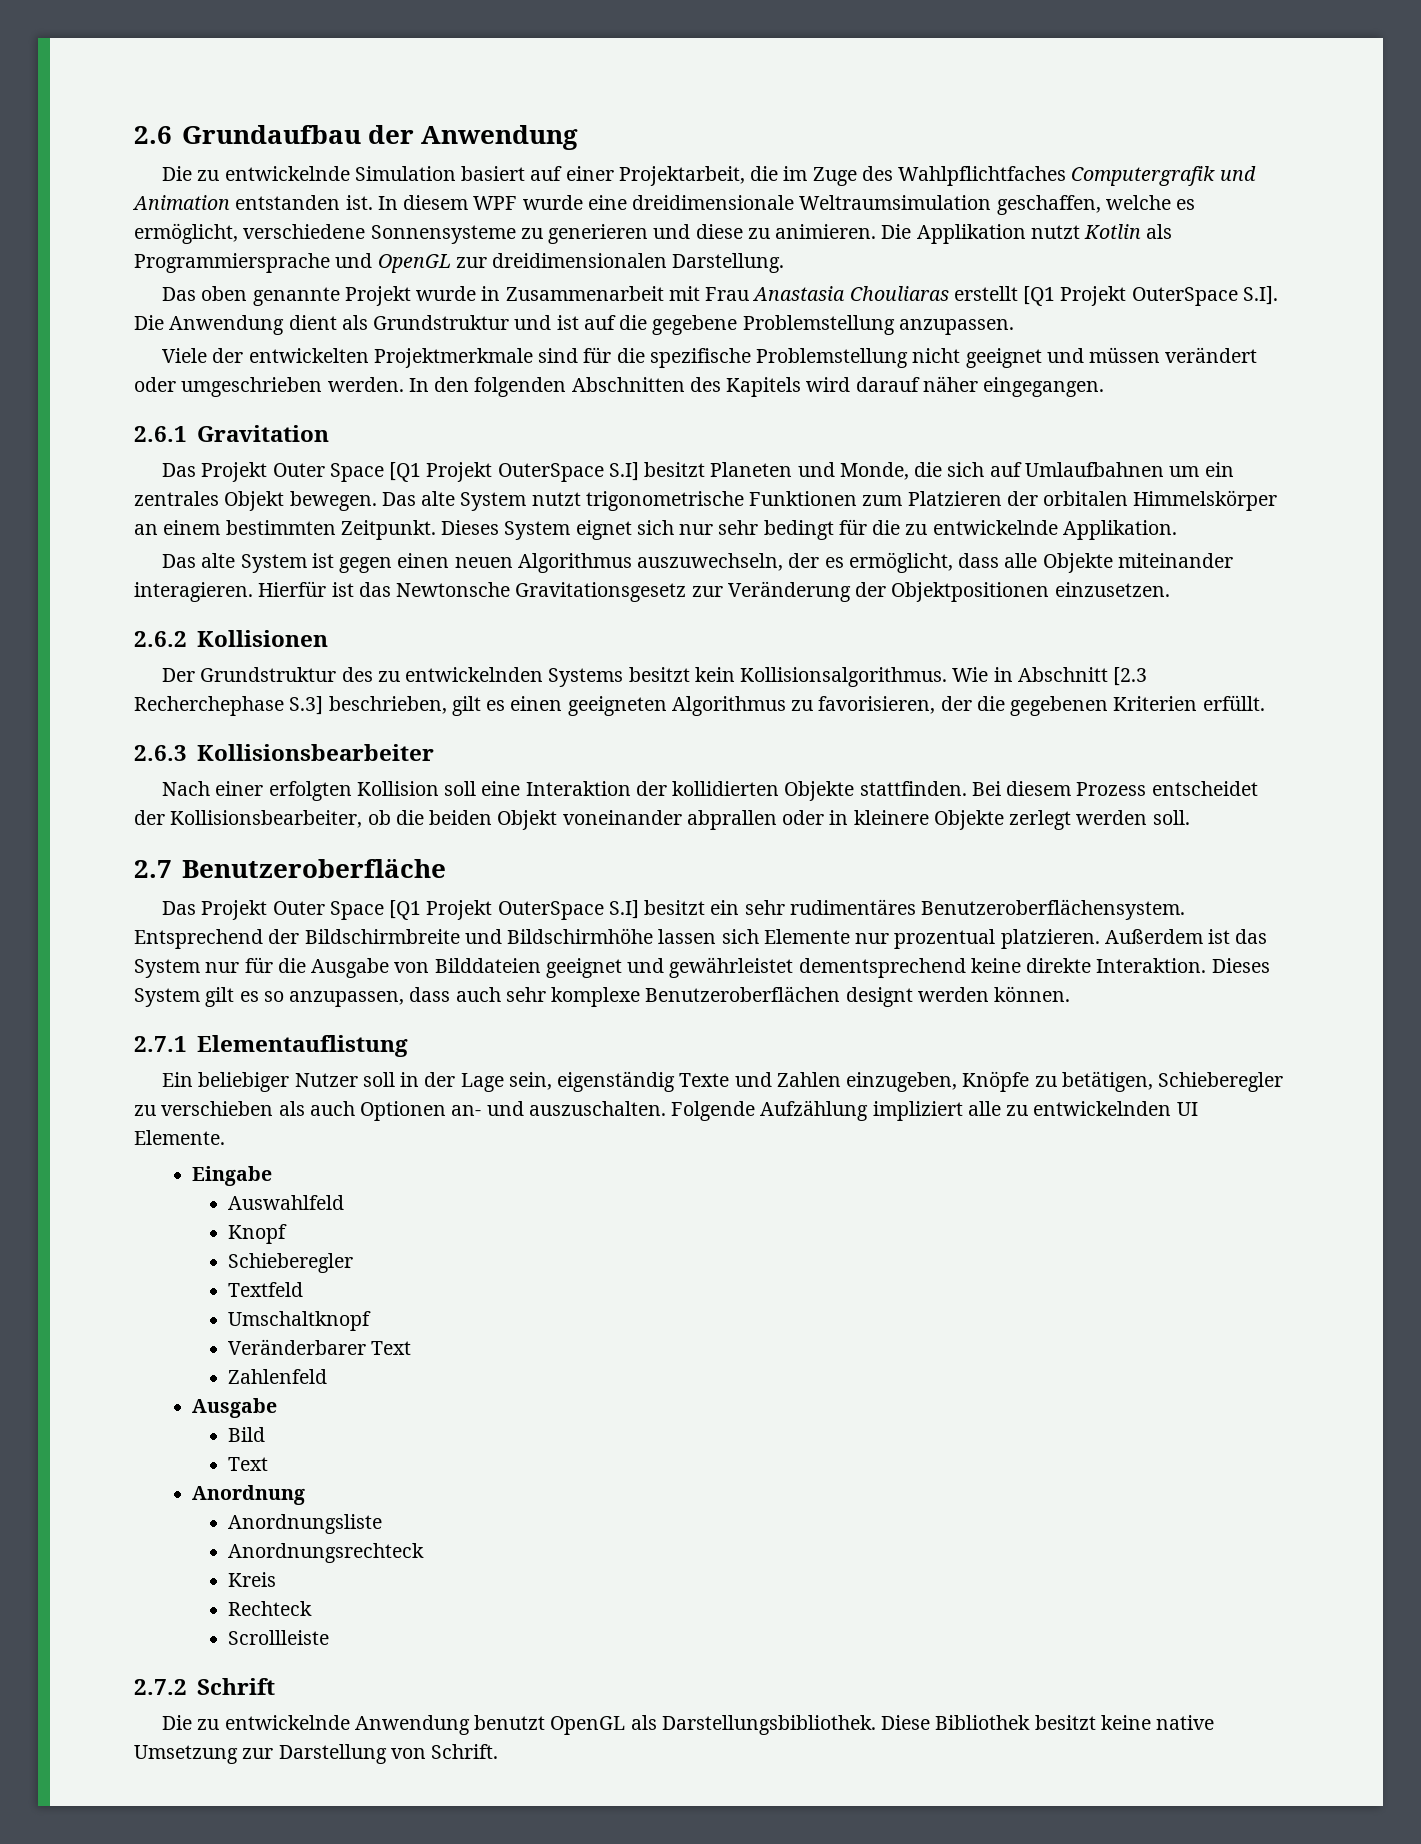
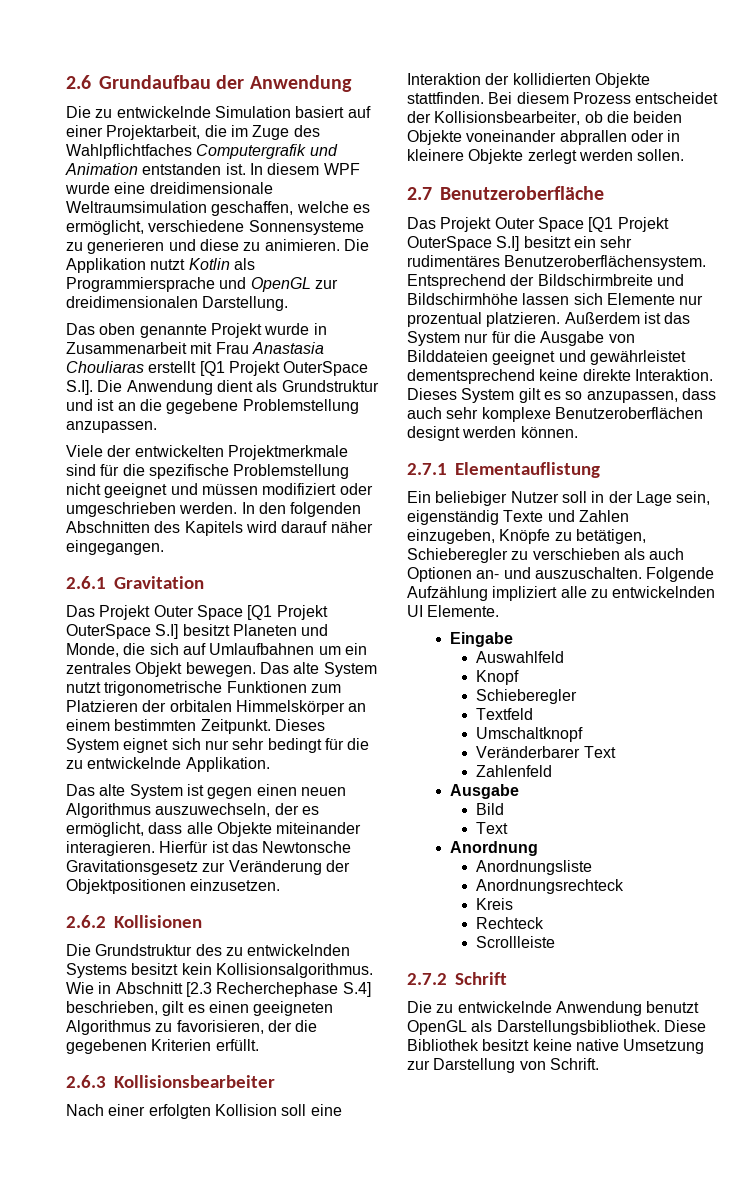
- Das oben genannte Projekt wurde in Zusammenarbeit mit Frau Anastasia Chouliaras erstellt [Q1 Projekt OuterSpace S.I]. Die Anwendung dient als Grundstruktur und ist auf die gegebene Problemstellung anzupassen.
+ Das oben genannte Projekt wurde in Zusammenarbeit mit Frau Anastasia Chouliaras erstellt [Q1 Projekt OuterSpace S.I]. Die Anwendung dient als Grundstruktur und ist an die gegebene Problemstellung anzupassen.
- Viele der entwickelten Projektmerkmale sind für die spezifische Problemstellung nicht geeignet und müssen verändert oder umgeschrieben werden.
+ Viele der entwickelten Projektmerkmale sind für die spezifische Problemstellung nicht geeignet und müssen modifiziert oder umgeschrieben werden.
- Der Grundstruktur des zu entwickelnden Systems besitzt kein Kollisionsalgorithmus.
+ Die Grundstruktur des zu entwickelnden Systems besitzt kein Kollisionsalgorithmus.
- Wie in Abschnitt [2.3 Recherchephase S.3] beschrieben, gilt es einen geeigneten Algorithmus zu favorisieren, der die gegebenen Kriterien erfüllt.
+ Wie in Abschnitt [2.3 Recherchephase S.4] beschrieben, gilt es einen geeigneten Algorithmus zu favorisieren, der die gegebenen Kriterien erfüllt.
- Bei diesem Prozess entscheidet der Kollisionsbearbeiter, ob die beiden Objekt voneinander abprallen oder in kleinere Objekte zerlegt werden soll.
+ Bei diesem Prozess entscheidet der Kollisionsbearbeiter, ob die beiden Objekte voneinander abprallen oder in kleinere Objekte zerlegt werden sollen.

